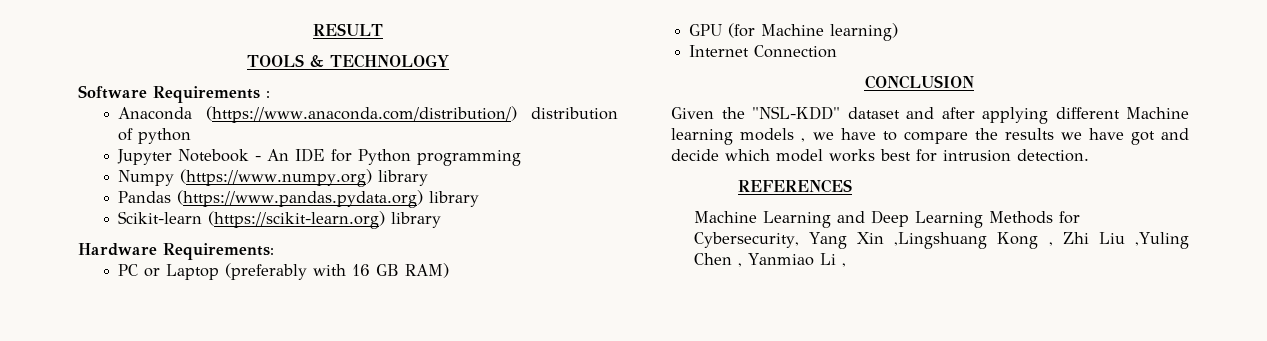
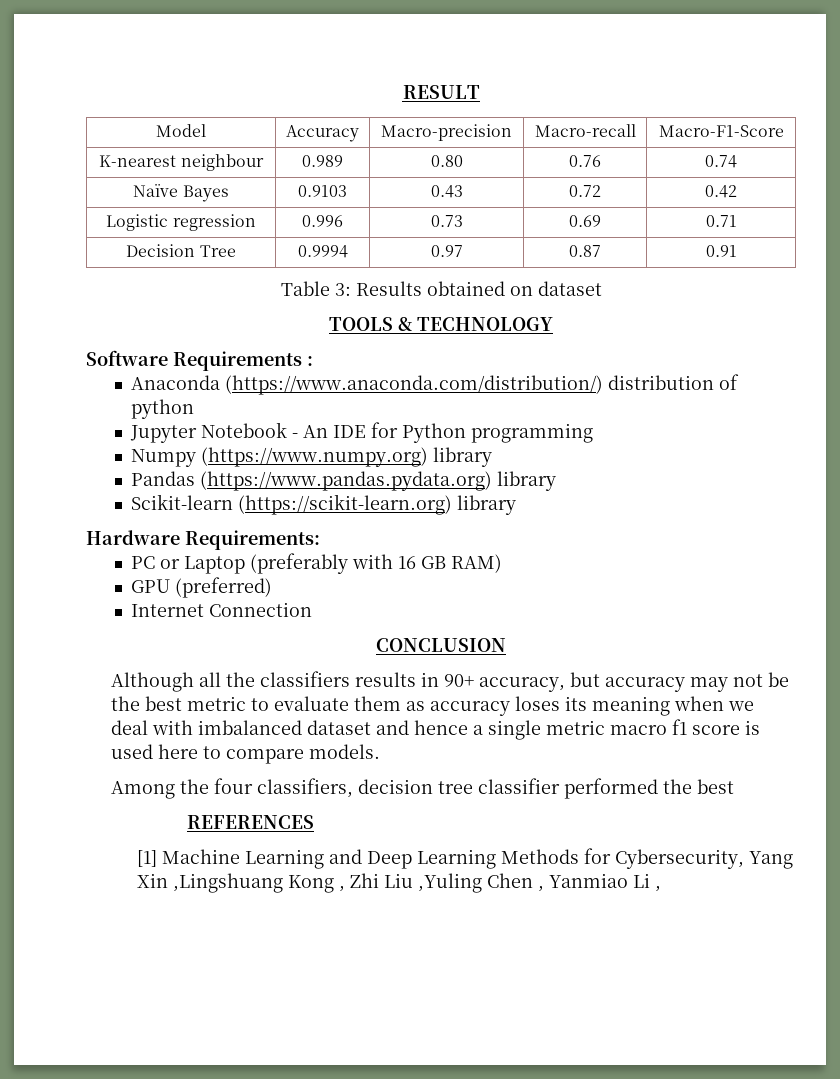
+ Model | Accuracy | Macro-precision | Macro-recall | Macro-F1-Score
+ K-nearest neighbour | 0.989 | 0.80 | 0.76 | 0.74
+ Naïve Bayes | 0.9103 | 0.43 | 0.72 | 0.42
+ Logistic regression | 0.996 | 0.73 | 0.69 | 0.71
+ Decision Tree | 0.9994 | 0.97 | 0.87 | 0.91
+ Table 3: Results obtained on dataset
- GPU (for Machine learning)
+ GPU (preferred)
- Given the "NSL-KDD" dataset and after applying different Machine learning models , we have to compare the results we have got and decide which model works best for intrusion detection.
+ Although all the classifiers results in 90+ accuracy, but accuracy may not be the best metric to evaluate them as accuracy loses its meaning when we deal with imbalanced dataset and hence a single metric macro f1 score is used here to compare models.
+ Among the four classifiers, decision tree classifier performed the best
- Machine Learning and Deep Learning Methods for Cybersecurity, Yang Xin ,Lingshuang Kong , Zhi Liu ,Yuling Chen , Yanmiao Li ,
+ [1] Machine Learning and Deep Learning Methods for Cybersecurity, Yang Xin ,Lingshuang Kong , Zhi Liu ,Yuling Chen , Yanmiao Li ,

